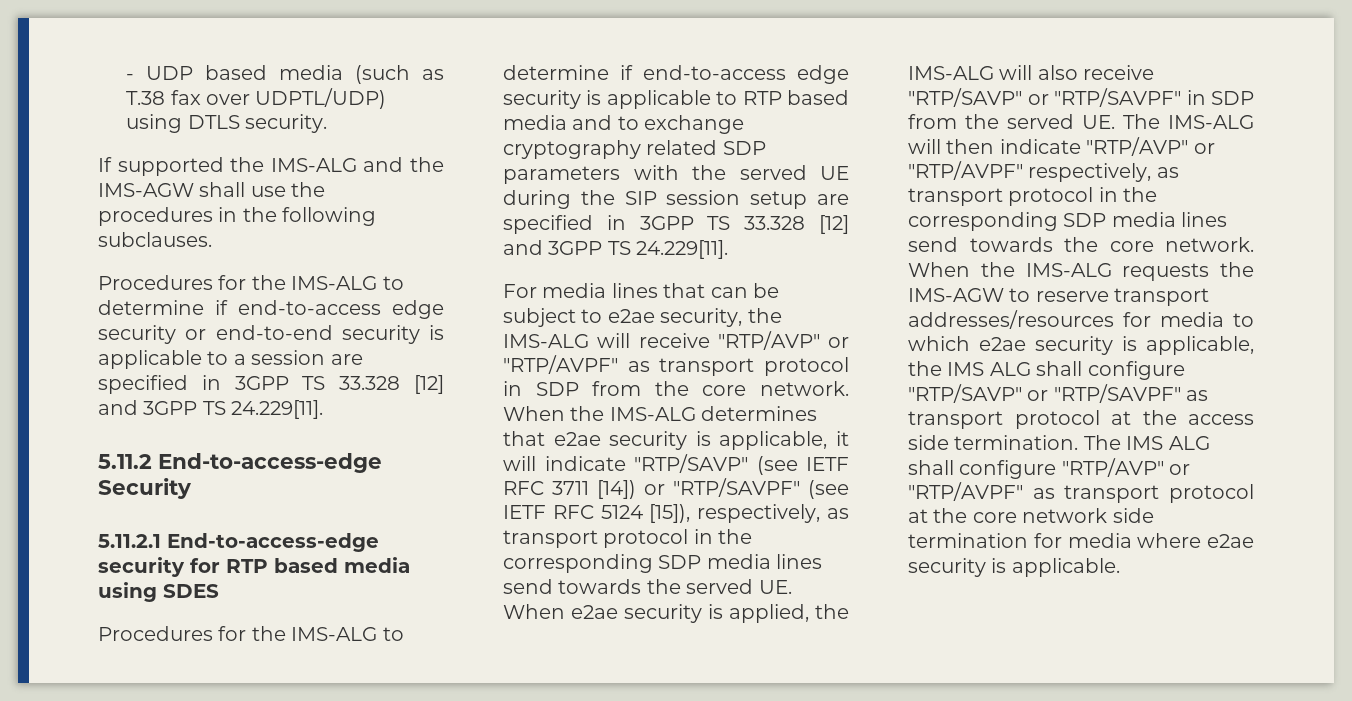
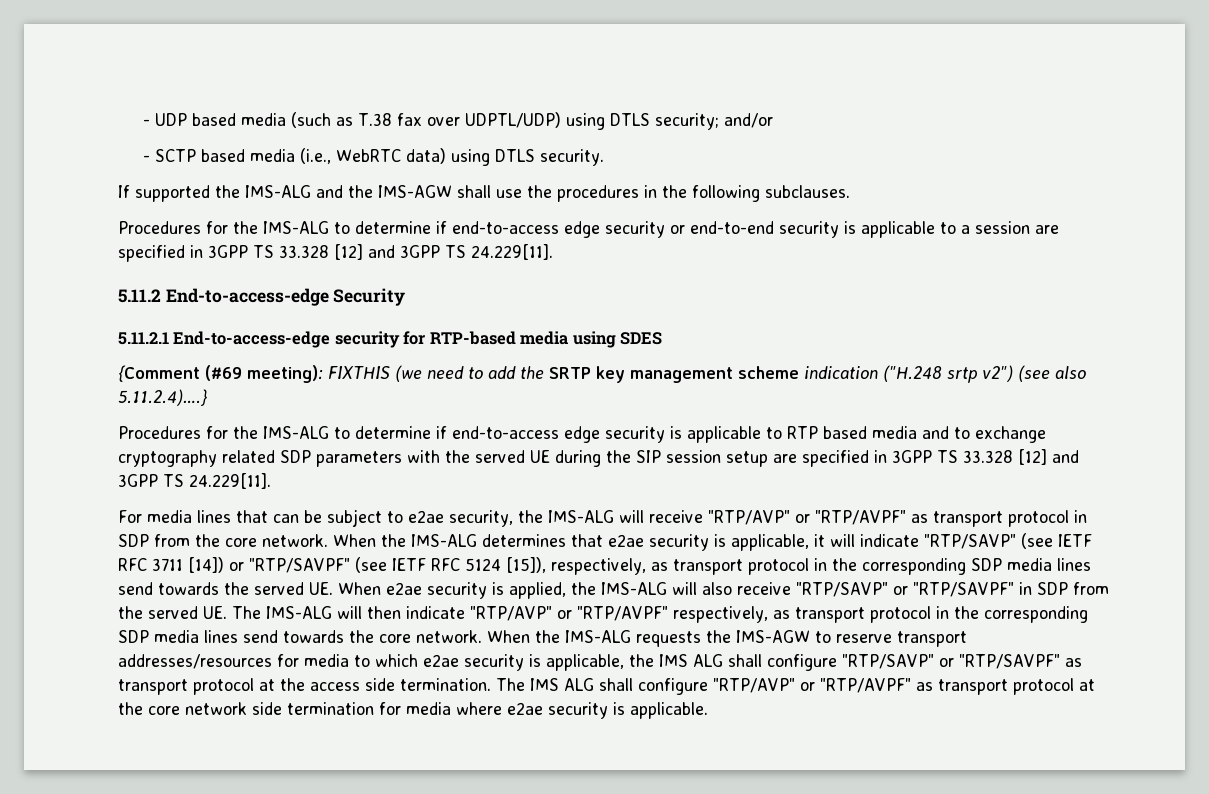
- - UDP based media (such as T.38 fax over UDPTL/UDP) using DTLS security.
+ - UDP based media (such as T.38 fax over UDPTL/UDP) using DTLS security; and/or
+ - SCTP based media (i.e., WebRTC data) using DTLS security.
- 5.11.2.1 End-to-access-edge security for RTP based media using SDES
+ 5.11.2.1 End-to-access-edge security for RTP-based media using SDES
+ {Comment (#69 meeting): FIXTHIS (we need to add the SRTP key management scheme indication ("H.248 srtp v2") (see also 5.11.2.4)….}

